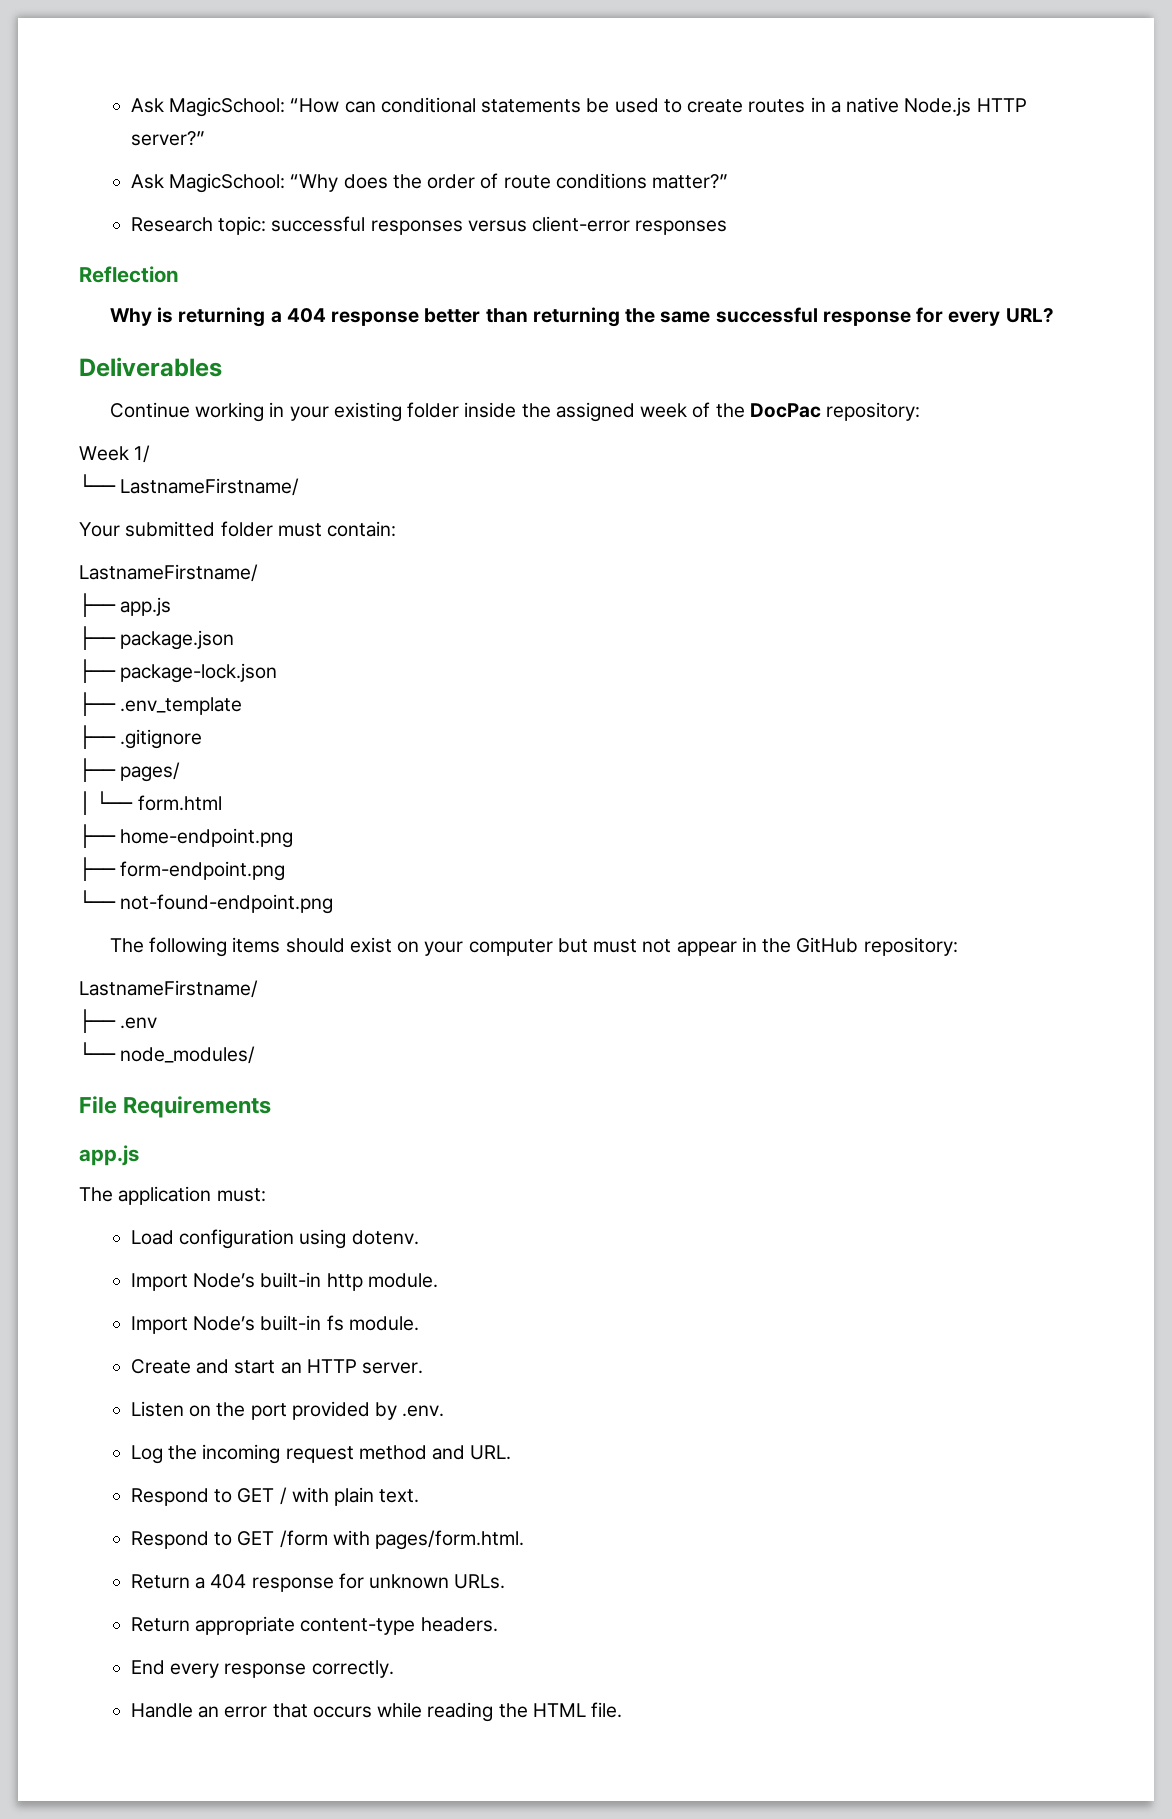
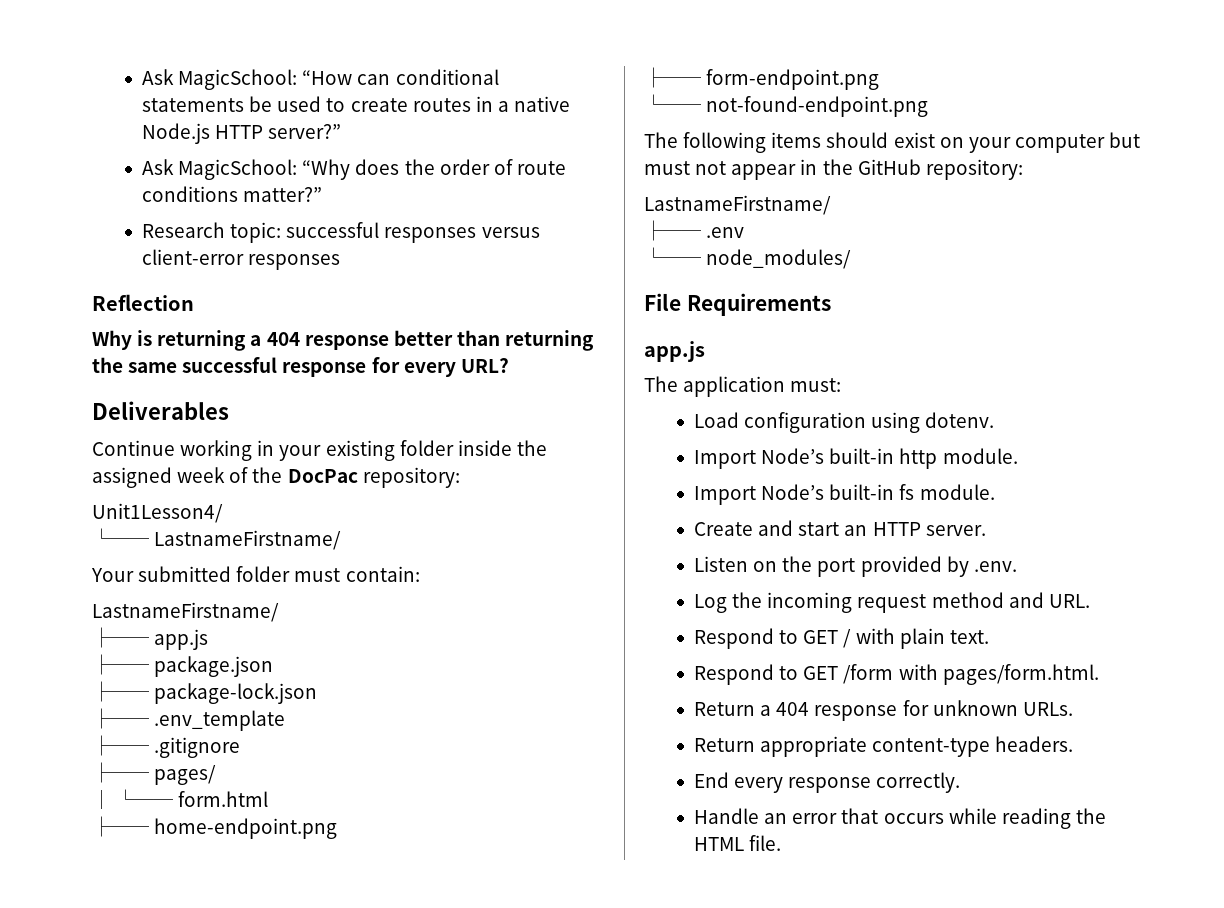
- Week 1/
+ Unit1Lesson4/

